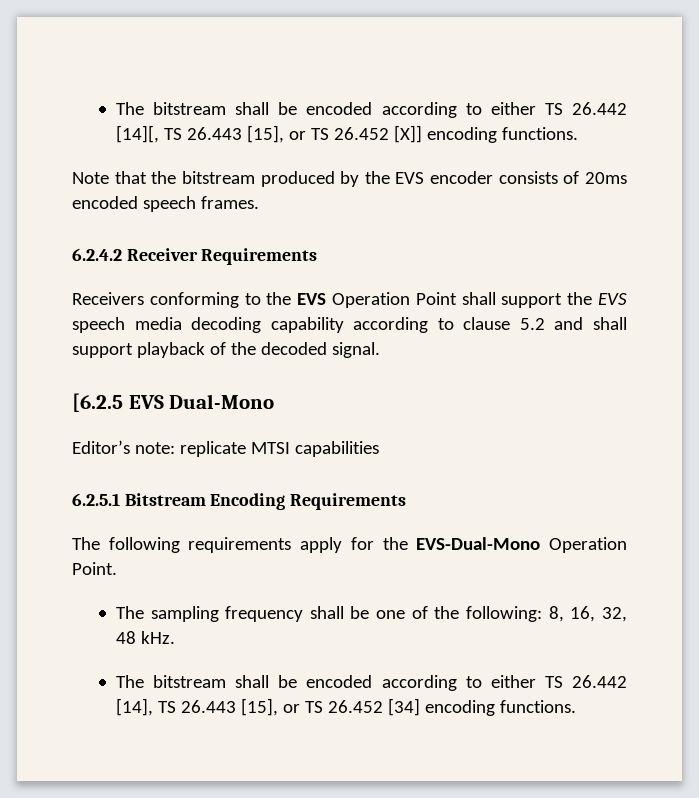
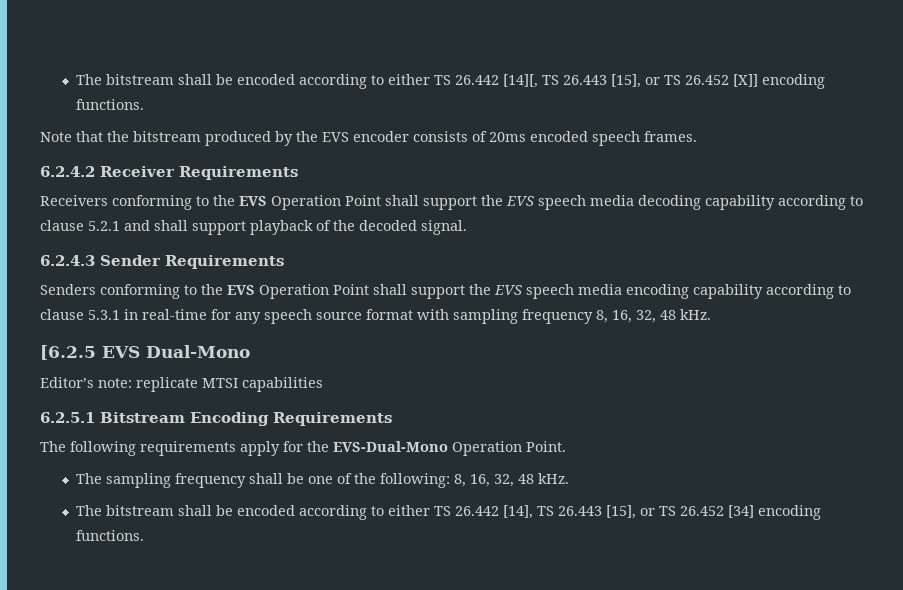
- Receivers conforming to the EVS Operation Point shall support the EVS speech media decoding capability according to clause 5.2 and shall support playback of the decoded signal.
+ Receivers conforming to the EVS Operation Point shall support the EVS speech media decoding capability according to clause 5.2.1 and shall support playback of the decoded signal.
+ 6.2.4.3 Sender Requirements
+ Senders conforming to the EVS Operation Point shall support the EVS speech media encoding capability according to clause 5.3.1 in real-time for any speech source format with sampling frequency 8, 16, 32, 48 kHz.

